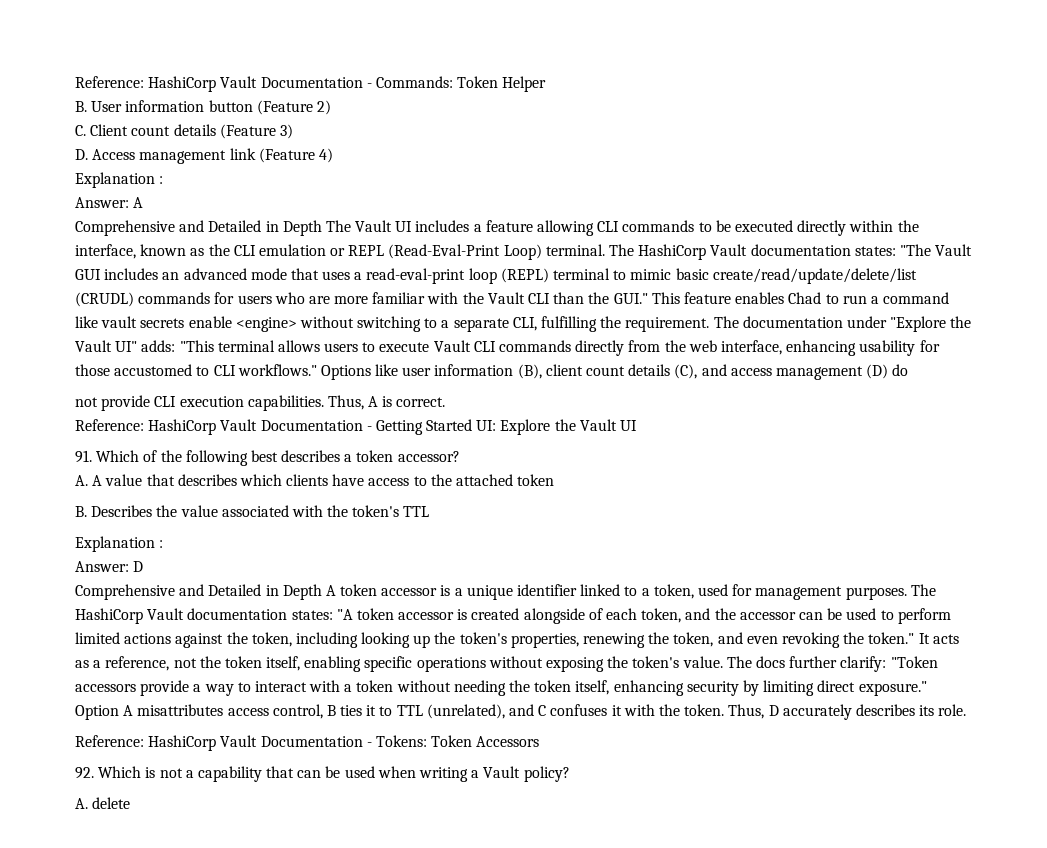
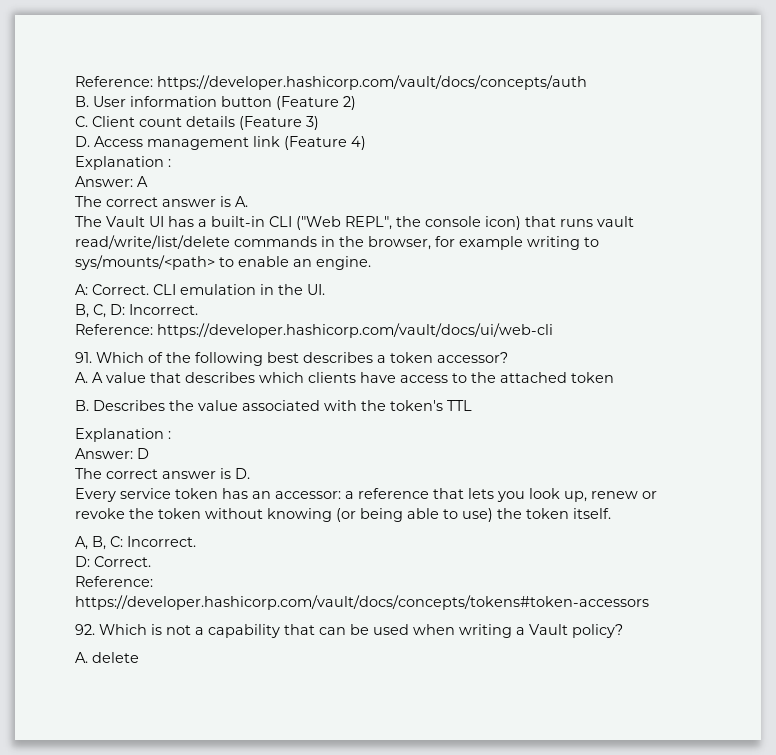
- Reference: HashiCorp Vault Documentation - Commands: Token Helper
+ Reference: https://developer.hashicorp.com/vault/docs/concepts/auth
- Comprehensive and Detailed in Depth The Vault UI includes a feature allowing CLI commands to be executed directly within the interface, known as the CLI emulation or REPL (Read-Eval-Print Loop) terminal. The HashiCorp Vault documentation states: "The Vault GUI includes an advanced mode that uses a read-eval-print loop (REPL) terminal to mimic basic create/read/update/delete/list (CRUDL) commands for users who are more familiar with the Vault CLI than the GUI." This feature enables Chad to run a command like vault secrets enable <engine> without switching to a separate CLI, fulfilling the requirement. The documentation under "Explore the Vault UI" adds: "This terminal allows users to execute Vault CLI commands directly from the web interface, enhancing usability for those accustomed to CLI workflows." Options like user information (B), client count details (C), and access management (D) do
- not provide CLI execution capabilities. Thus, A is correct.
- Reference: HashiCorp Vault Documentation - Getting Started UI: Explore the Vault UI
+ The correct answer is A.
+ The Vault UI has a built-in CLI ("Web REPL", the console icon) that runs vault read/write/list/delete commands in the browser, for example writing to sys/mounts/<path> to enable an engine.
+ A: Correct. CLI emulation in the UI.
+ B, C, D: Incorrect.
+ Reference: https://developer.hashicorp.com/vault/docs/ui/web-cli
- Comprehensive and Detailed in Depth A token accessor is a unique identifier linked to a token, used for management purposes. The HashiCorp Vault documentation states: "A token accessor is created alongside of each token, and the accessor can be used to perform limited actions against the token, including looking up the token's properties, renewing the token, and even revoking the token." It acts as a reference, not the token itself, enabling specific operations without exposing the token's value. The docs further clarify: "Token accessors provide a way to interact with a token without needing the token itself, enhancing security by limiting direct exposure." Option A misattributes access control, B ties it to TTL (unrelated), and C confuses it with the token. Thus, D accurately describes its role.
- Reference: HashiCorp Vault Documentation - Tokens: Token Accessors
+ The correct answer is D.
+ Every service token has an accessor: a reference that lets you look up, renew or revoke the token without knowing (or being able to use) the token itself.
+ A, B, C: Incorrect.
+ D: Correct.
+ Reference: https://developer.hashicorp.com/vault/docs/concepts/tokens#token-accessors

